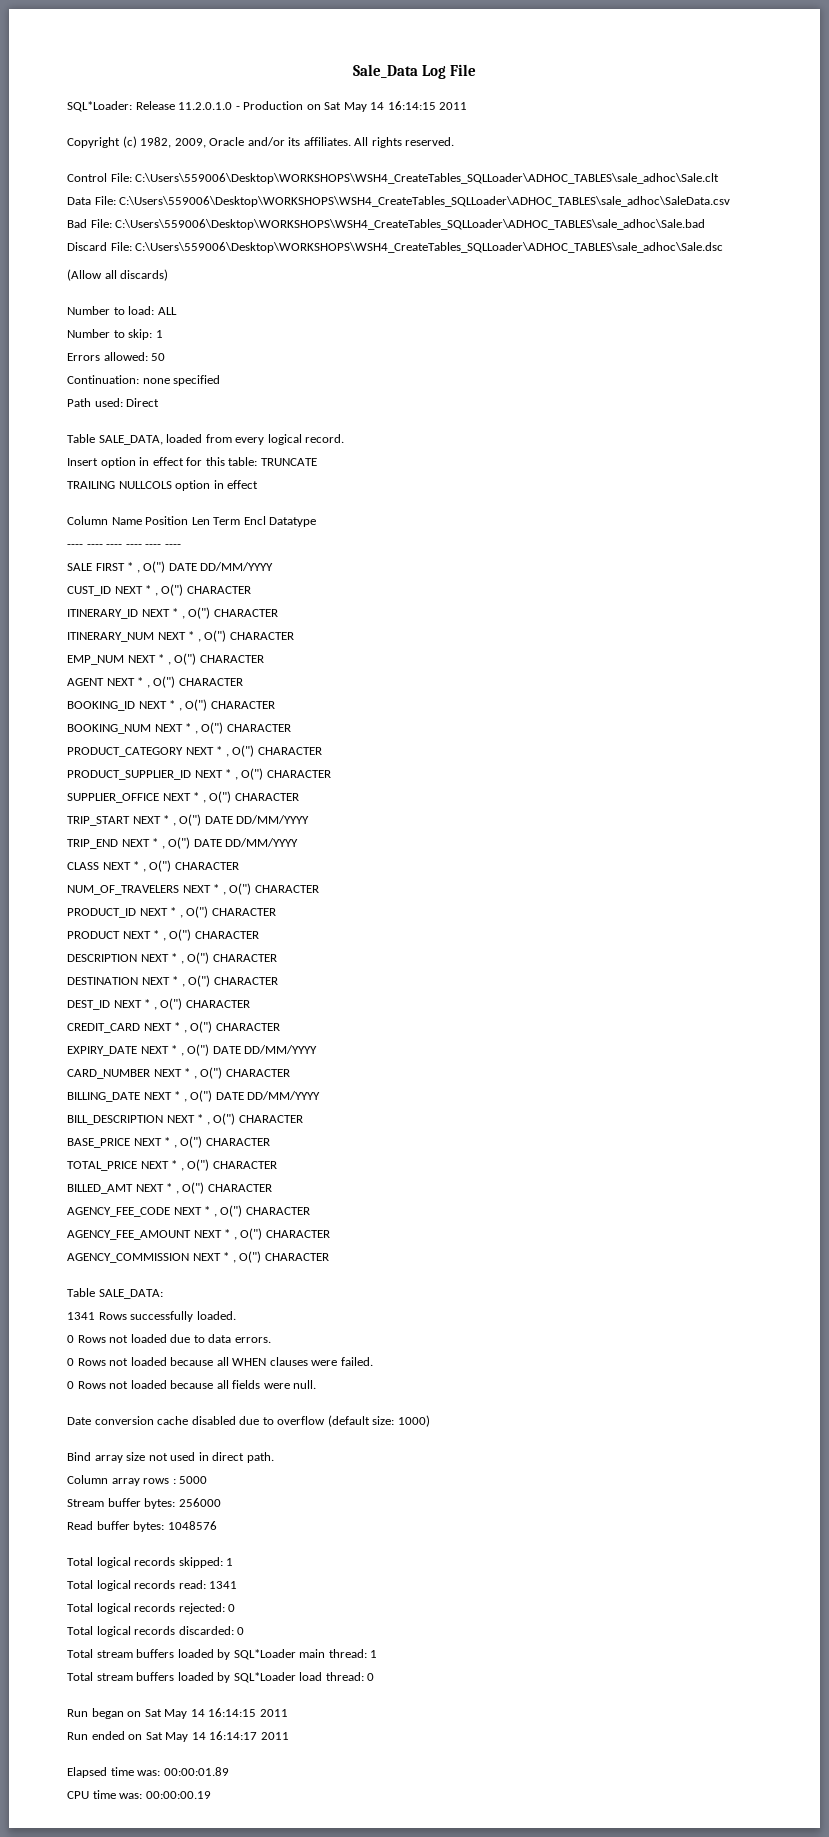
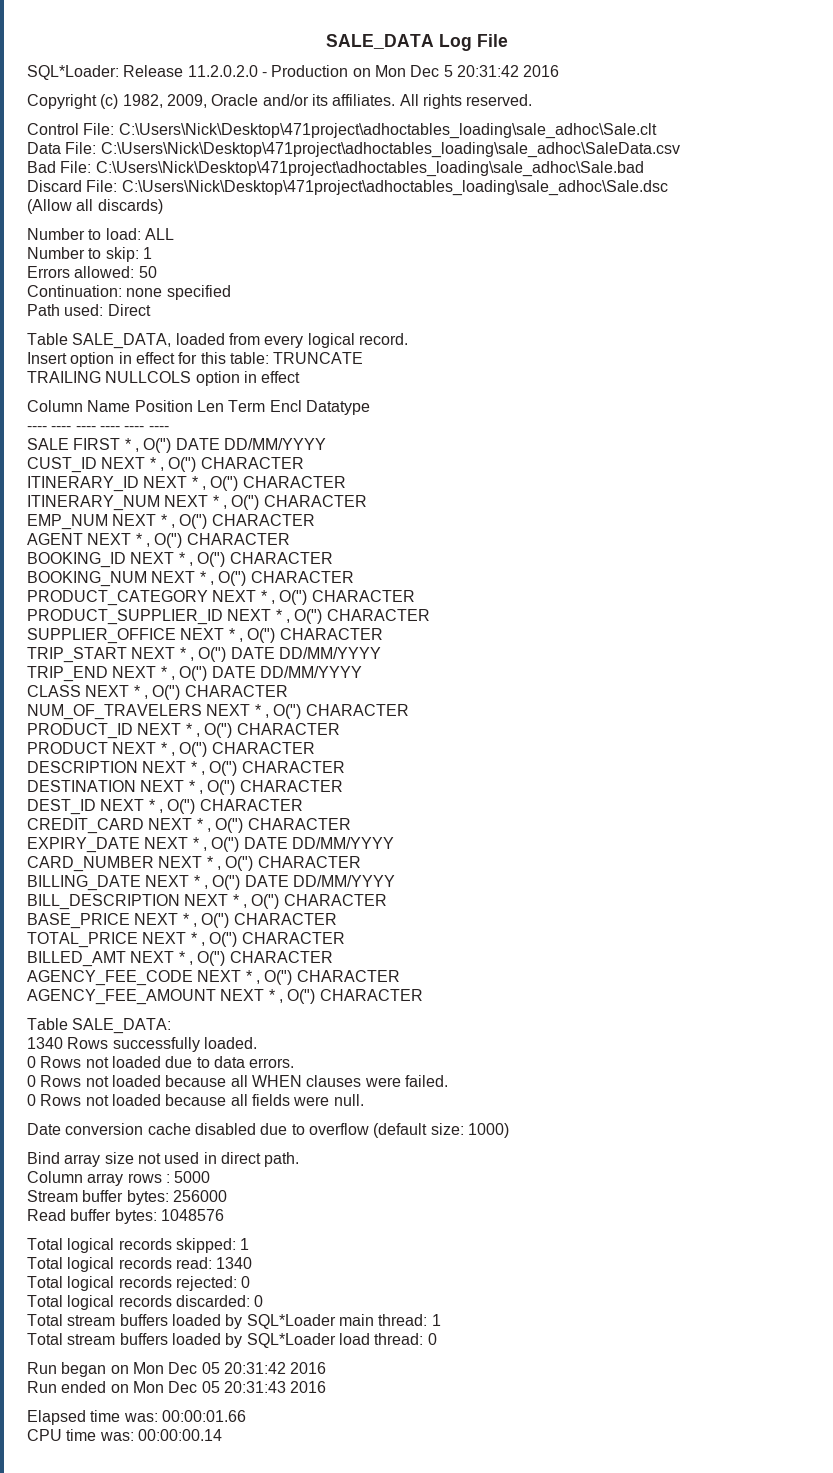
- Sale_Data Log File
+ SALE_DATA Log File
- SQL*Loader: Release 11.2.0.1.0 - Production on Sat May 14 16:14:15 2011
+ SQL*Loader: Release 11.2.0.2.0 - Production on Mon Dec 5 20:31:42 2016
- Control File: C:\Users\559006\Desktop\WORKSHOPS\WSH4_CreateTables_SQLLoader\ADHOC_TABLES\sale_adhoc\Sale.clt
+ Control File: C:\Users\Nick\Desktop\471project\adhoctables_loading\sale_adhoc\Sale.clt
- Data File: C:\Users\559006\Desktop\WORKSHOPS\WSH4_CreateTables_SQLLoader\ADHOC_TABLES\sale_adhoc\SaleData.csv
+ Data File: C:\Users\Nick\Desktop\471project\adhoctables_loading\sale_adhoc\SaleData.csv
- Bad File: C:\Users\559006\Desktop\WORKSHOPS\WSH4_CreateTables_SQLLoader\ADHOC_TABLES\sale_adhoc\Sale.bad
+ Bad File: C:\Users\Nick\Desktop\471project\adhoctables_loading\sale_adhoc\Sale.bad
- Discard File: C:\Users\559006\Desktop\WORKSHOPS\WSH4_CreateTables_SQLLoader\ADHOC_TABLES\sale_adhoc\Sale.dsc
+ Discard File: C:\Users\Nick\Desktop\471project\adhoctables_loading\sale_adhoc\Sale.dsc
- AGENCY_COMMISSION NEXT * , O(") CHARACTER
- 1341 Rows successfully loaded.
+ 1340 Rows successfully loaded.
- Total logical records read: 1341
+ Total logical records read: 1340
- Run began on Sat May 14 16:14:15 2011
- Run ended on Sat May 14 16:14:17 2011
+ Run began on Mon Dec 05 20:31:42 2016
+ Run ended on Mon Dec 05 20:31:43 2016
- Elapsed time was: 00:00:01.89
+ Elapsed time was: 00:00:01.66
- CPU time was: 00:00:00.19
+ CPU time was: 00:00:00.14

